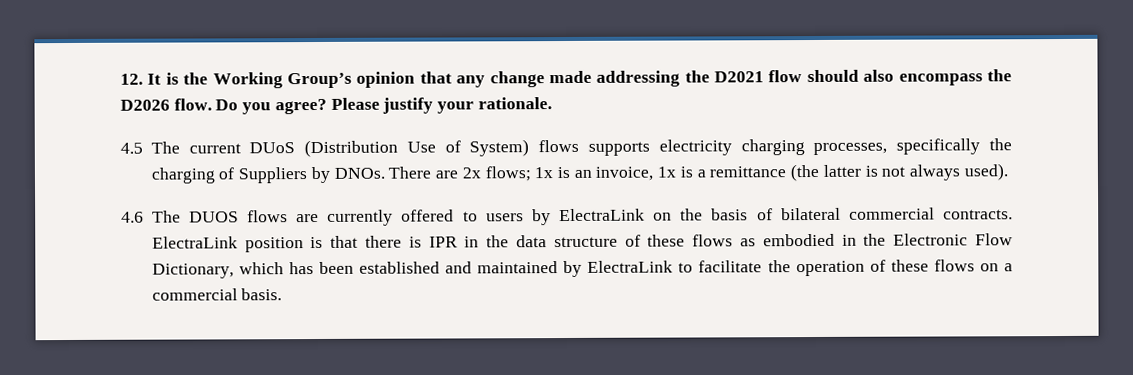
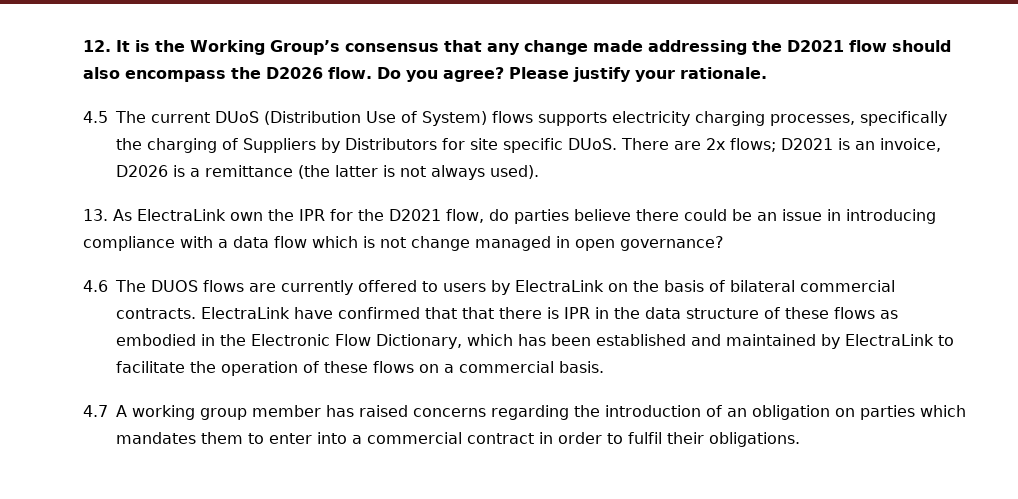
- 12. It is the Working Group’s opinion that any change made addressing the D2021 flow should also encompass the D2026 flow.
+ 12. It is the Working Group’s consensus that any change made addressing the D2021 flow should also encompass the D2026 flow.
- 4.5 The current DUoS (Distribution Use of System) flows supports electricity charging processes, specifically the charging of Suppliers by DNOs.
+ 4.5 The current DUoS (Distribution Use of System) flows supports electricity charging processes, specifically the charging of Suppliers by Distributors for site specific DUoS.
- There are 2x flows; 1x is an invoice, 1x is a remittance (the latter is not always used).
+ There are 2x flows; D2021 is an invoice, D2026 is a remittance (the latter is not always used).
+ 13. As ElectraLink own the IPR for the D2021 flow, do parties believe there could be an issue in introducing compliance with a data flow which is not change managed in open governance?
- ElectraLink position is that there is IPR in the data structure of these flows as embodied in the Electronic Flow Dictionary, which has been established and maintained by ElectraLink to facilitate the operation of these flows on a commercial basis.
+ ElectraLink have confirmed that that there is IPR in the data structure of these flows as embodied in the Electronic Flow Dictionary, which has been established and maintained by ElectraLink to facilitate the operation of these flows on a commercial basis.
+ 4.7 A working group member has raised concerns regarding the introduction of an obligation on parties which mandates them to enter into a commercial contract in order to fulfil their obligations.

